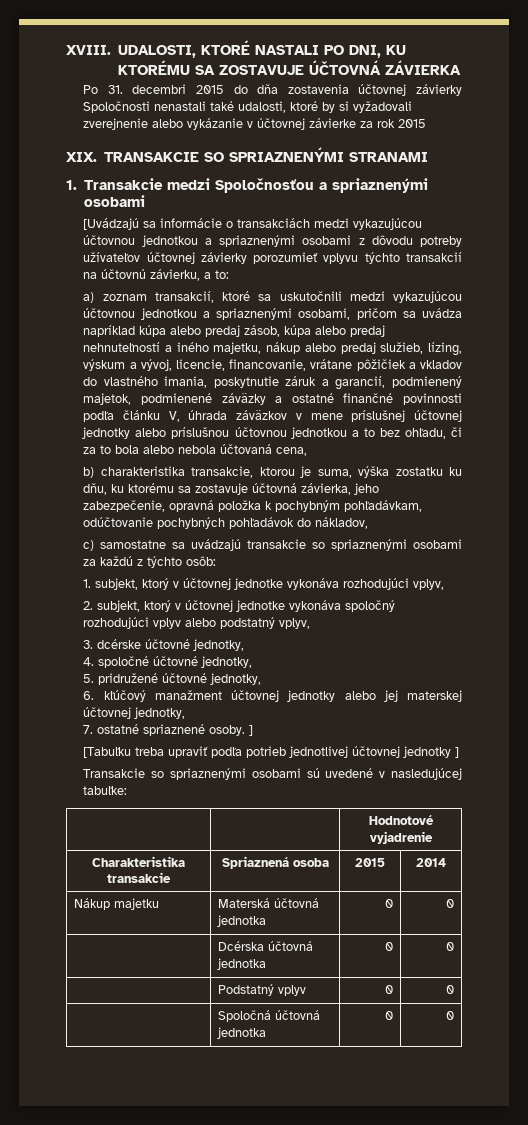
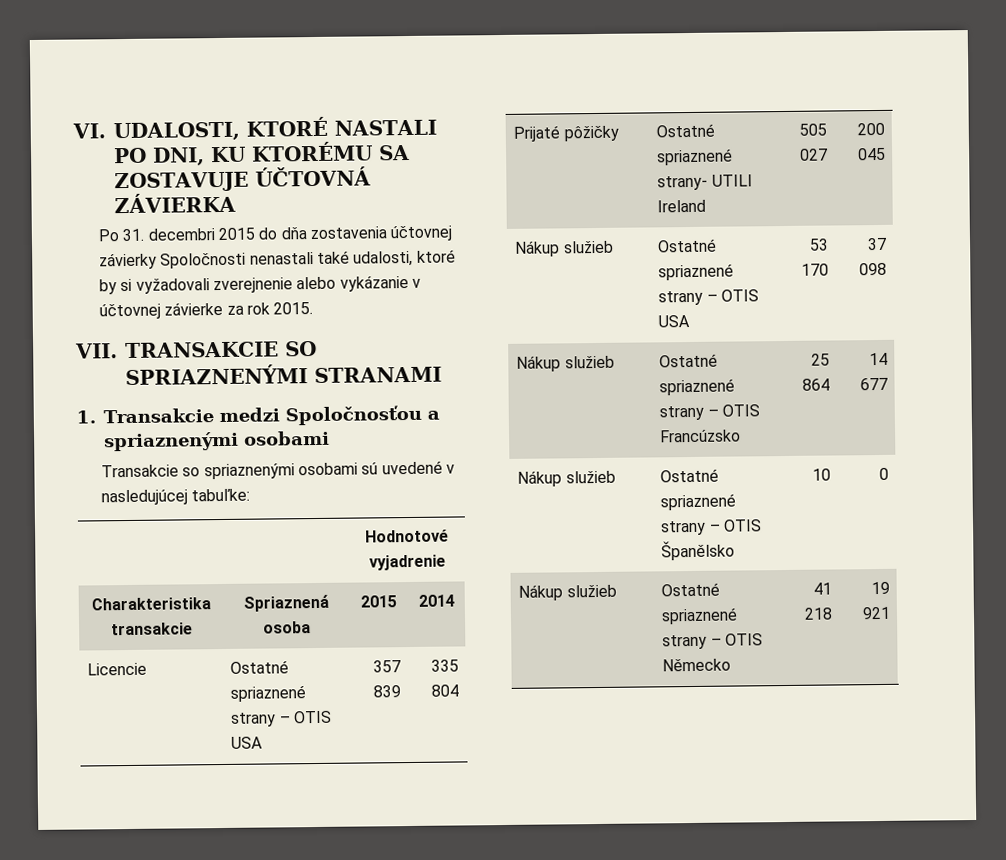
- XVIII. UDALOSTI, KTORÉ NASTALI PO DNI, KU KTORÉMU SA ZOSTAVUJE ÚČTOVNÁ ZÁVIERKA
+ VI. UDALOSTI, KTORÉ NASTALI PO DNI, KU KTORÉMU SA ZOSTAVUJE ÚČTOVNÁ ZÁVIERKA
- Po 31. decembri 2015 do dňa zostavenia účtovnej závierky Spoločnosti nenastali také udalosti, ktoré by si vyžadovali zverejnenie alebo vykázanie v účtovnej závierke za rok 2015
- XIX. TRANSAKCIE SO SPRIAZNENÝMI STRANAMI
+ Po 31. decembri 2015 do dňa zostavenia účtovnej závierky Spoločnosti nenastali také udalosti, ktoré by si vyžadovali zverejnenie alebo vykázanie v účtovnej závierke za rok 2015.
+ VII. TRANSAKCIE SO SPRIAZNENÝMI STRANAMI
- [Uvádzajú sa informácie o transakciách medzi vykazujúcou účtovnou jednotkou a spriaznenými osobami z dôvodu potreby užívateľov účtovnej závierky porozumieť vplyvu týchto transakcií na účtovnú závierku, a to:
- a) zoznam transakcií, ktoré sa uskutočnili medzi vykazujúcou účtovnou jednotkou a spriaznenými osobami, pričom sa uvádza napríklad kúpa alebo predaj zásob, kúpa alebo predaj nehnuteľností a iného majetku, nákup alebo predaj služieb, lízing, výskum a vývoj, licencie, financovanie, vrátane pôžičiek a vkladov do vlastného imania, poskytnutie záruk a garancií, podmienený majetok, podmienené záväzky a ostatné finančné povinnosti podľa článku V, úhrada záväzkov v mene príslušnej účtovnej jednotky alebo príslušnou účtovnou jednotkou a to bez ohľadu, či za to bola alebo nebola účtovaná cena,
- b) charakteristika transakcie, ktorou je suma, výška zostatku ku dňu, ku ktorému sa zostavuje účtovná závierka, jeho zabezpečenie, opravná položka k pochybným pohľadávkam, odúčtovanie pochybných pohľadávok do nákladov,
- c) samostatne sa uvádzajú transakcie so spriaznenými osobami za každú z týchto osôb:
- 1. subjekt, ktorý v účtovnej jednotke vykonáva rozhodujúci vplyv,
- 2. subjekt, ktorý v účtovnej jednotke vykonáva spoločný rozhodujúci vplyv alebo podstatný vplyv,
- 3. dcérske účtovné jednotky,
- 4. spoločné účtovné jednotky,
- 5. pridružené účtovné jednotky,
- 6. kľúčový manažment účtovnej jednotky alebo jej materskej účtovnej jednotky,
- 7. ostatné spriaznené osoby. ]
- [Tabuľku treba upraviť podľa potrieb jednotlivej účtovnej jednotky ]
- Nákup majetku | Materská účtovná jednotka | 0 | 0
- | Dcérska účtovná jednotka | 0 | 0
- | Podstatný vplyv | 0 | 0
- | Spoločná účtovná jednotka | 0 | 0
+ Licencie | Ostatné spriaznené strany – OTIS USA | 357 839 | 335 804
+ Prijaté pôžičky | Ostatné spriaznené strany- UTILI Ireland | 505 027 | 200 045
+ Nákup služieb | Ostatné spriaznené strany – OTIS USA | 53 170 | 37 098
+ Nákup služieb | Ostatné spriaznené strany – OTIS Francúzsko | 25 864 | 14 677
+ Nákup služieb | Ostatné spriaznené strany – OTIS Španělsko | 10 | 0
+ Nákup služieb | Ostatné spriaznené strany – OTIS Německo | 41 218 | 19 921

